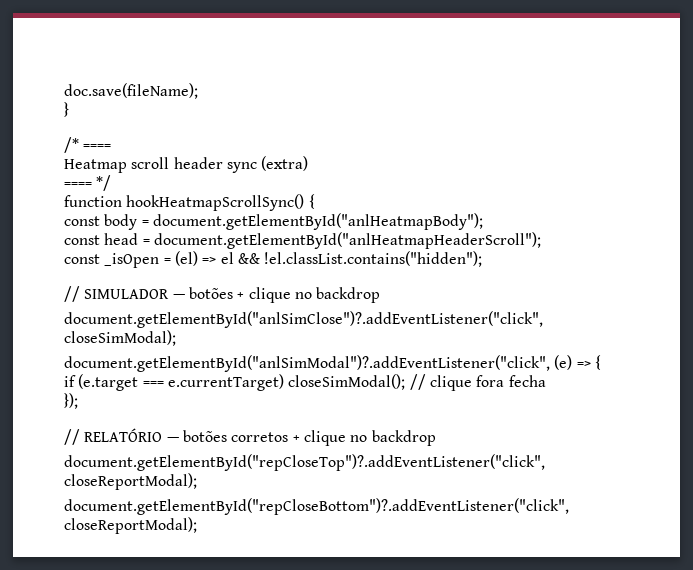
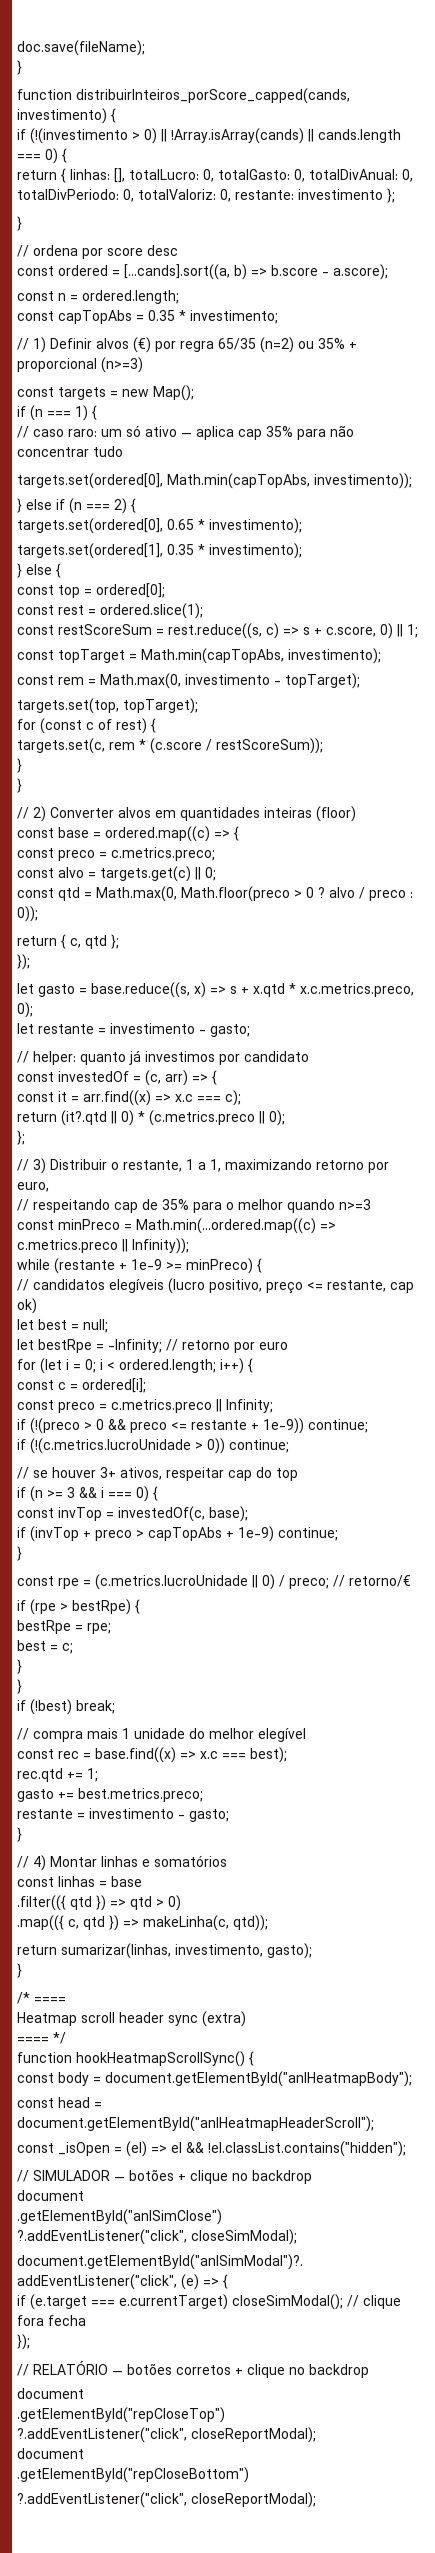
+ function distribuirInteiros_porScore_capped(cands, investimento) {
+ if (!(investimento > 0) || !Array.isArray(cands) || cands.length === 0) {
+ return { linhas: [], totalLucro: 0, totalGasto: 0, totalDivAnual: 0, totalDivPeriodo: 0, totalValoriz: 0, restante: investimento };
+ }
+ // ordena por score desc
+ const ordered = [...cands].sort((a, b) => b.score - a.score);
+ const n = ordered.length;
+ const capTopAbs = 0.35 * investimento;
+ // 1) Definir alvos (€) por regra 65/35 (n=2) ou 35% + proporcional (n>=3)
+ const targets = new Map();
+ if (n === 1) {
+ // caso raro: um só ativo — aplica cap 35% para não concentrar tudo
+ targets.set(ordered[0], Math.min(capTopAbs, investimento));
+ } else if (n === 2) {
+ targets.set(ordered[0], 0.65 * investimento);
+ targets.set(ordered[1], 0.35 * investimento);
+ } else {
+ const top = ordered[0];
+ const rest = ordered.slice(1);
+ const restScoreSum = rest.reduce((s, c) => s + c.score, 0) || 1;
+ const topTarget = Math.min(capTopAbs, investimento);
+ const rem = Math.max(0, investimento - topTarget);
+ targets.set(top, topTarget);
+ for (const c of rest) {
+ targets.set(c, rem * (c.score / restScoreSum));
+ }
+ }
+ // 2) Converter alvos em quantidades inteiras (floor)
+ const base = ordered.map((c) => {
+ const preco = c.metrics.preco;
+ const alvo = targets.get(c) || 0;
+ const qtd = Math.max(0, Math.floor(preco > 0 ? alvo / preco : 0));
+ return { c, qtd };
+ });
+ let gasto = base.reduce((s, x) => s + x.qtd * x.c.metrics.preco, 0);
+ let restante = investimento - gasto;
+ // helper: quanto já investimos por candidato
+ const investedOf = (c, arr) => {
+ const it = arr.find((x) => x.c === c);
+ return (it?.qtd || 0) * (c.metrics.preco || 0);
+ };
+ // 3) Distribuir o restante, 1 a 1, maximizando retorno por euro,
+ // respeitando cap de 35% para o melhor quando n>=3
+ const minPreco = Math.min(...ordered.map((c) => c.metrics.preco || Infinity));
+ while (restante + 1e-9 >= minPreco) {
+ // candidatos elegíveis (lucro positivo, preço <= restante, cap ok)
+ let best = null;
+ let bestRpe = -Infinity; // retorno por euro
+ for (let i = 0; i < ordered.length; i++) {
+ const c = ordered[i];
+ const preco = c.metrics.preco || Infinity;
+ if (!(preco > 0 && preco <= restante + 1e-9)) continue;
+ if (!(c.metrics.lucroUnidade > 0)) continue;
+ // se houver 3+ ativos, respeitar cap do top
+ if (n >= 3 && i === 0) {
+ const invTop = investedOf(c, base);
+ if (invTop + preco > capTopAbs + 1e-9) continue;
+ }
+ const rpe = (c.metrics.lucroUnidade || 0) / preco; // retorno/€
+ if (rpe > bestRpe) {
+ bestRpe = rpe;
+ best = c;
+ }
+ }
+ if (!best) break;
+ // compra mais 1 unidade do melhor elegível
+ const rec = base.find((x) => x.c === best);
+ rec.qtd += 1;
+ gasto += best.metrics.preco;
+ restante = investimento - gasto;
+ }
+ // 4) Montar linhas e somatórios
+ const linhas = base
+ .filter(({ qtd }) => qtd > 0)
+ .map(({ c, qtd }) => makeLinha(c, qtd));
+ return sumarizar(linhas, investimento, gasto);
+ }
  // SIMULADOR — botões + clique no backdrop
- document.getElementById("anlSimClose")?.addEventListener("click", closeSimModal);
+ document
+ .getElementById("anlSimClose")
+ ?.addEventListener("click", closeSimModal);
  // RELATÓRIO — botões corretos + clique no backdrop
- document.getElementById("repCloseTop")?.addEventListener("click", closeReportModal);
- document.getElementById("repCloseBottom")?.addEventListener("click", closeReportModal);
+ document
+ .getElementById("repCloseTop")
+ ?.addEventListener("click", closeReportModal);
+ document
+ .getElementById("repCloseBottom")
+ ?.addEventListener("click", closeReportModal);

